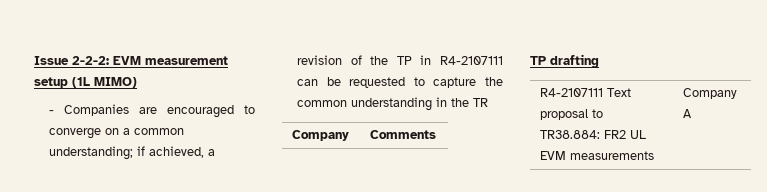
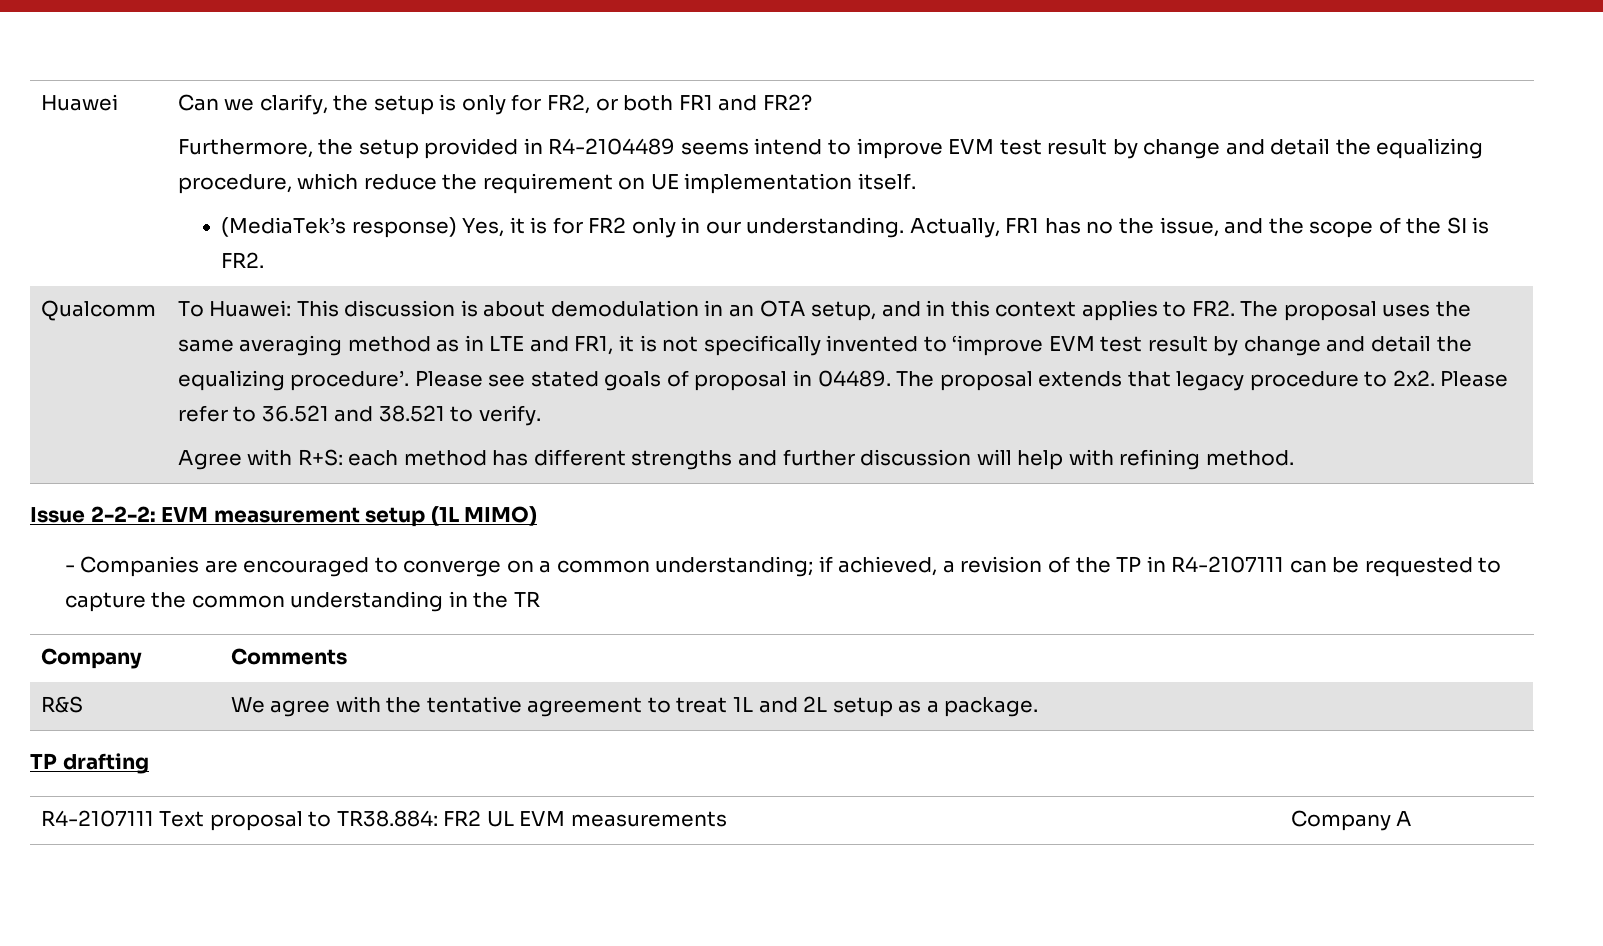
+ Huawei | Can we clarify, the setup is only for FR2, or both FR1 and FR2?
+ Furthermore, the setup provided in R4-2104489 seems intend to improve EVM test result by change and detail the equalizing procedure, which reduce the requirement on UE implementation itself.
+ (MediaTek’s response) Yes, it is for FR2 only in our understanding. Actually, FR1 has no the issue, and the scope of the SI is FR2.
+ Qualcomm | To Huawei: This discussion is about demodulation in an OTA setup, and in this context applies to FR2. The proposal uses the same averaging method as in LTE and FR1, it is not specifically invented to ‘improve EVM test result by change and detail the equalizing procedure’. Please see stated goals of proposal in 04489. The proposal extends that legacy procedure to 2x2. Please refer to 36.521 and 38.521 to verify.
+ Agree with R+S: each method has different strengths and further discussion will help with refining method.
+ R&S | We agree with the tentative agreement to treat 1L and 2L setup as a package.

